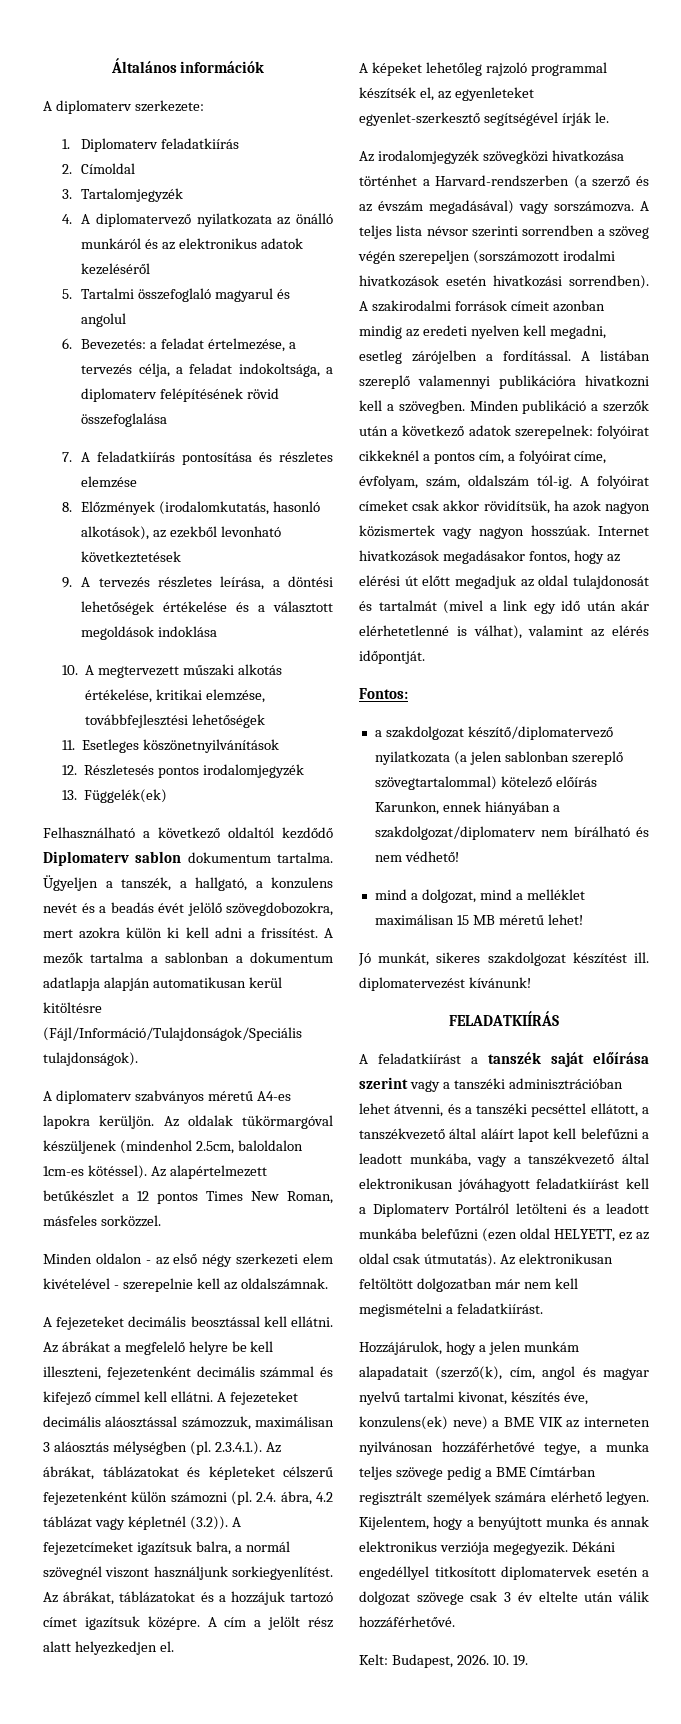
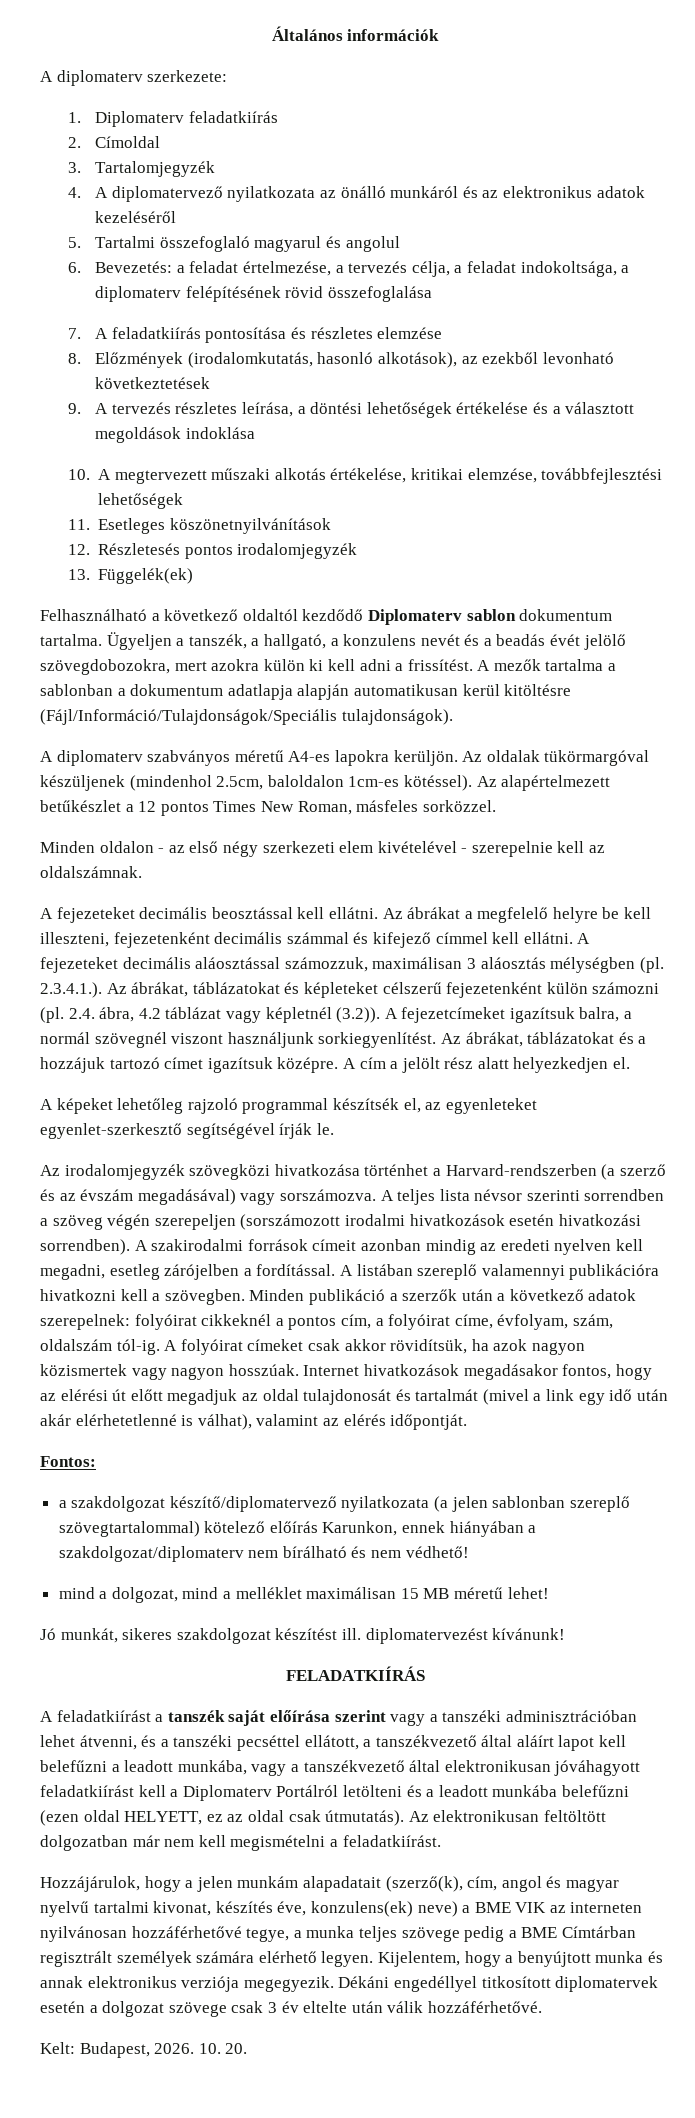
- 10. 19.
+ 10. 20.

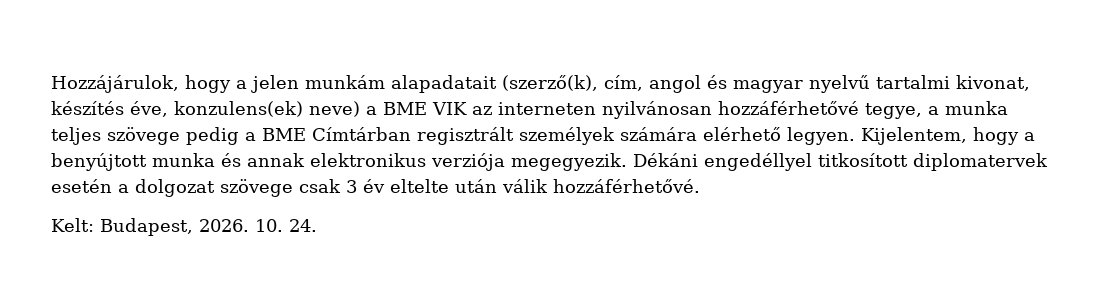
- Általános információk
- A diplomaterv szerkezete:
- 1. Diplomaterv feladatkiírás
- 2. Címoldal
- 3. Tartalomjegyzék
- 4. A diplomatervező nyilatkozata az önálló munkáról és az elektronikus adatok kezeléséről
- 5. Tartalmi összefoglaló magyarul és angolul
- 6. Bevezetés: a feladat értelmezése, a tervezés célja, a feladat indokoltsága, a diplomaterv felépítésének rövid összefoglalása
- 7. A feladatkiírás pontosítása és részletes elemzése
- 8. Előzmények (irodalomkutatás, hasonló alkotások), az ezekből levonható következtetések
- 9. A tervezés részletes leírása, a döntési lehetőségek értékelése és a választott megoldások indoklása
- 10. A megtervezett műszaki alkotás értékelése, kritikai elemzése, továbbfejlesztési lehetőségek
- 11. Esetleges köszönetnyilvánítások
- 12. Részletesés pontos irodalomjegyzék
- 13. Függelék(ek)
- Felhasználható a következő oldaltól kezdődő Diplomaterv sablon dokumentum tartalma. Ügyeljen a tanszék, a hallgató, a konzulens nevét és a beadás évét jelölő szövegdobozokra, mert azokra külön ki kell adni a frissítést. A mezők tartalma a sablonban a dokumentum adatlapja alapján automatikusan kerül kitöltésre (Fájl/Információ/Tulajdonságok/Speciális tulajdonságok).
- A diplomaterv szabványos méretű A4-es lapokra kerüljön. Az oldalak tükörmargóval készüljenek (mindenhol 2.5cm, baloldalon 1cm-es kötéssel). Az alapértelmezett betűkészlet a 12 pontos Times New Roman, másfeles sorközzel.
- Minden oldalon - az első négy szerkezeti elem kivételével - szerepelnie kell az oldalszámnak.
- A fejezeteket decimális beosztással kell ellátni. Az ábrákat a megfelelő helyre be kell illeszteni, fejezetenként decimális számmal és kifejező címmel kell ellátni. A fejezeteket decimális aláosztással számozzuk, maximálisan 3 aláosztás mélységben (pl. 2.3.4.1.). Az ábrákat, táblázatokat és képleteket célszerű fejezetenként külön számozni (pl. 2.4. ábra, 4.2 táblázat vagy képletnél (3.2)). A fejezetcímeket igazítsuk balra, a normál szövegnél viszont használjunk sorkiegyenlítést. Az ábrákat, táblázatokat és a hozzájuk tartozó címet igazítsuk középre. A cím a jelölt rész alatt helyezkedjen el.
- A képeket lehetőleg rajzoló programmal készítsék el, az egyenleteket egyenlet-szerkesztő segítségével írják le.
- Az irodalomjegyzék szövegközi hivatkozása történhet a Harvard-rendszerben (a szerző és az évszám megadásával) vagy sorszámozva. A teljes lista névsor szerinti sorrendben a szöveg végén szerepeljen (sorszámozott irodalmi hivatkozások esetén hivatkozási sorrendben). A szakirodalmi források címeit azonban mindig az eredeti nyelven kell megadni, esetleg zárójelben a fordítással. A listában szereplő valamennyi publikációra hivatkozni kell a szövegben. Minden publikáció a szerzők után a következő adatok szerepelnek: folyóirat cikkeknél a pontos cím, a folyóirat címe, évfolyam, szám, oldalszám tól-ig. A folyóirat címeket csak akkor rövidítsük, ha azok nagyon közismertek vagy nagyon hosszúak. Internet hivatkozások megadásakor fontos, hogy az elérési út előtt megadjuk az oldal tulajdonosát és tartalmát (mivel a link egy idő után akár elérhetetlenné is válhat), valamint az elérés időpontját.
- Fontos:
- a szakdolgozat készítő/diplomatervező nyilatkozata (a jelen sablonban szereplő szövegtartalommal) kötelező előírás Karunkon, ennek hiányában a szakdolgozat/diplomaterv nem bírálható és nem védhető!
- mind a dolgozat, mind a melléklet maximálisan 15 MB méretű lehet!
- Jó munkát, sikeres szakdolgozat készítést ill. diplomatervezést kívánunk!
- FELADATKIÍRÁS
- A feladatkiírást a tanszék saját előírása szerint vagy a tanszéki adminisztrációban lehet átvenni, és a tanszéki pecséttel ellátott, a tanszékvezető által aláírt lapot kell belefűzni a leadott munkába, vagy a tanszékvezető által elektronikusan jóváhagyott feladatkiírást kell a Diplomaterv Portálról letölteni és a leadott munkába belefűzni (ezen oldal HELYETT, ez az oldal csak útmutatás). Az elektronikusan feltöltött dolgozatban már nem kell megismételni a feladatkiírást.
- 10. 20.
+ 10. 24.

